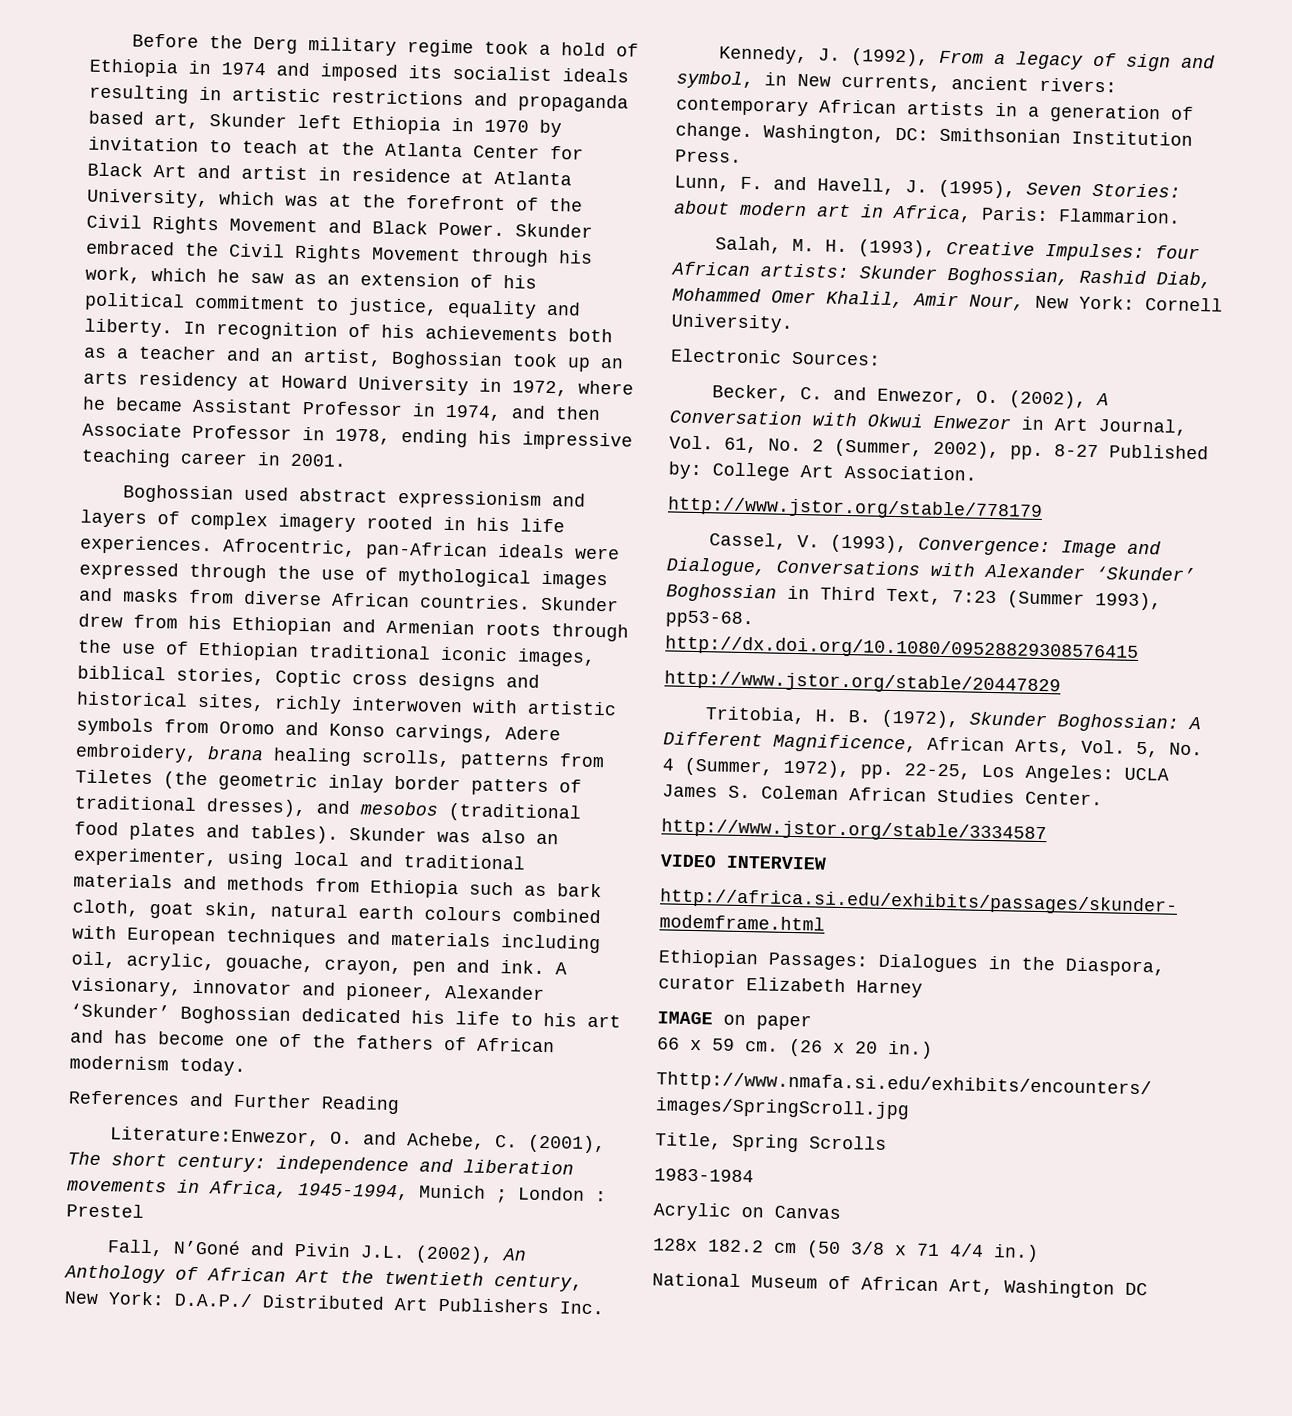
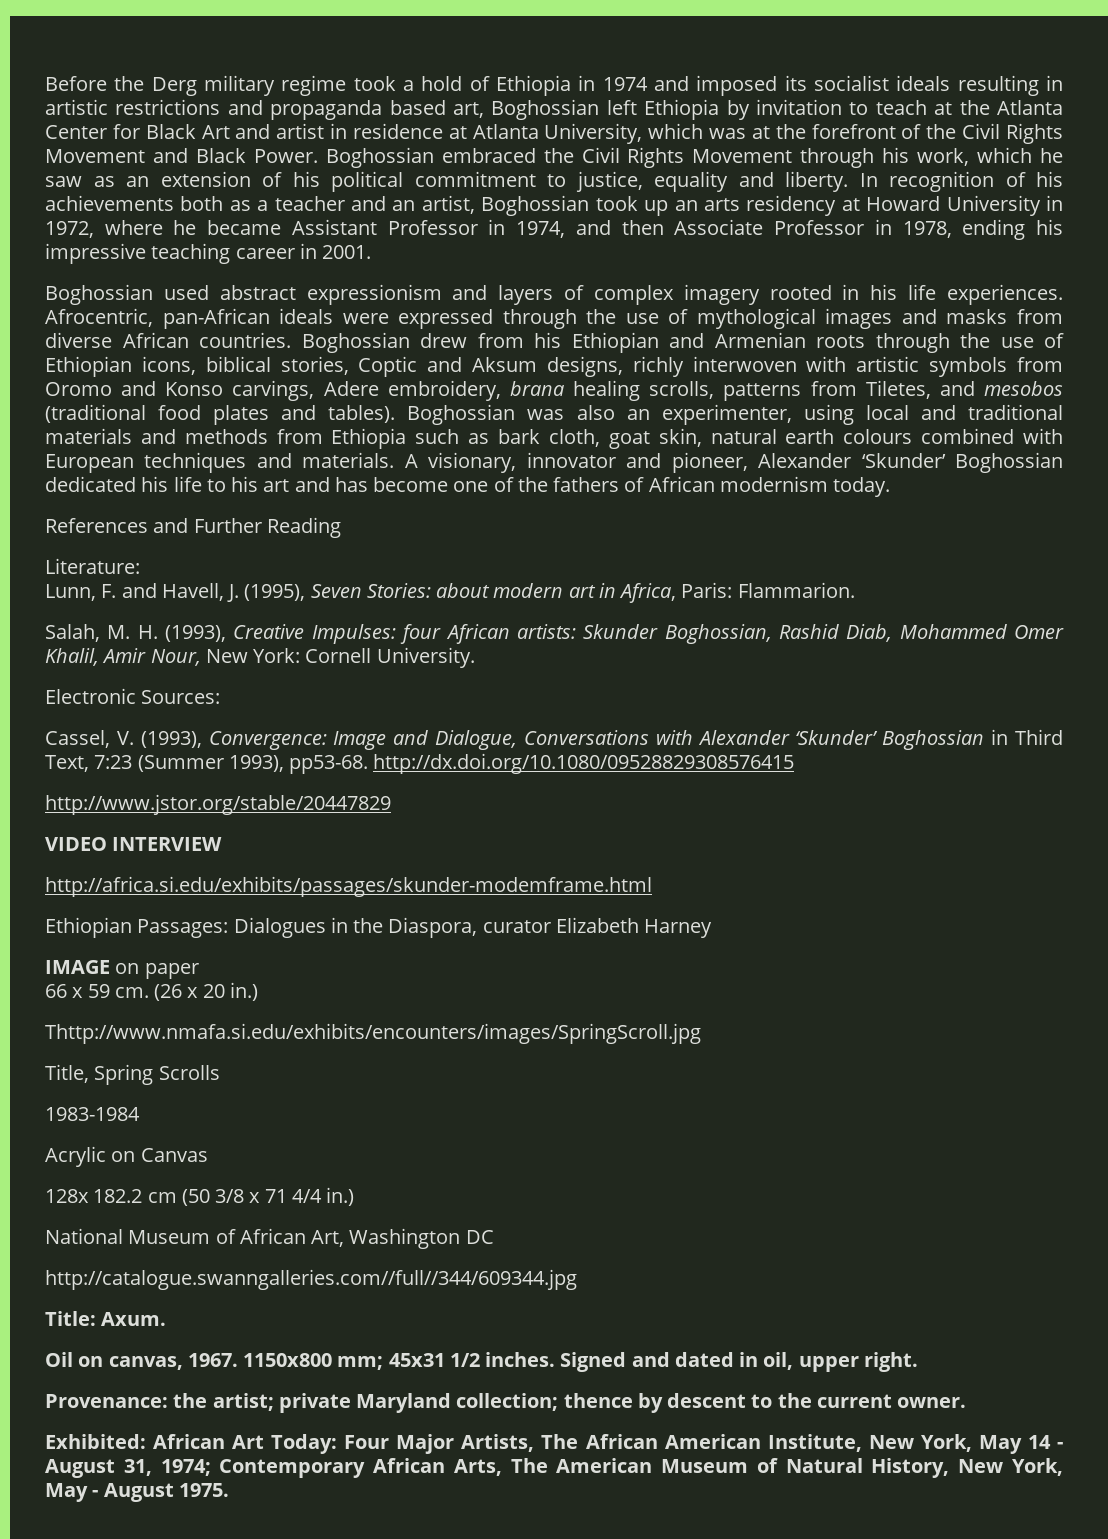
- Before the Derg military regime took a hold of Ethiopia in 1974 and imposed its socialist ideals resulting in artistic restrictions and propaganda based art, Skunder left Ethiopia in 1970 by invitation to teach at the Atlanta Center for Black Art and artist in residence at Atlanta University, which was at the forefront of the Civil Rights Movement and Black Power.
+ Before the Derg military regime took a hold of Ethiopia in 1974 and imposed its socialist ideals resulting in artistic restrictions and propaganda based art, Boghossian left Ethiopia by invitation to teach at the Atlanta Center for Black Art and artist in residence at Atlanta University, which was at the forefront of the Civil Rights Movement and Black Power.
- Skunder embraced the Civil Rights Movement through his work, which he saw as an extension of his political commitment to justice, equality and liberty.
+ Boghossian embraced the Civil Rights Movement through his work, which he saw as an extension of his political commitment to justice, equality and liberty.
- Skunder drew from his Ethiopian and Armenian roots through the use of Ethiopian traditional iconic images, biblical stories, Coptic cross designs and historical sites, richly interwoven with artistic symbols from Oromo and Konso carvings, Adere embroidery, brana healing scrolls, patterns from Tiletes (the geometric inlay border patters of traditional dresses), and mesobos (traditional food plates and tables).
+ Boghossian drew from his Ethiopian and Armenian roots through the use of Ethiopian icons, biblical stories, Coptic and Aksum designs, richly interwoven with artistic symbols from Oromo and Konso carvings, Adere embroidery, brana healing scrolls, patterns from Tiletes, and mesobos (traditional food plates and tables).
- Skunder was also an experimenter, using local and traditional materials and methods from Ethiopia such as bark cloth, goat skin, natural earth colours combined with European techniques and materials including oil, acrylic, gouache, crayon, pen and ink.
+ Boghossian was also an experimenter, using local and traditional materials and methods from Ethiopia such as bark cloth, goat skin, natural earth colours combined with European techniques and materials.
- Literature:Enwezor, O. and Achebe, C. (2001), The short century: independence and liberation movements in Africa, 1945-1994, Munich ; London : Prestel
- Fall, N’Goné and Pivin J.L. (2002), An Anthology of African Art the twentieth century, New York: D.A.P./ Distributed Art Publishers Inc.
- Kennedy, J. (1992), From a legacy of sign and symbol, in New currents, ancient rivers: contemporary African artists in a generation of change. Washington, DC: Smithsonian Institution Press.
+ Literature:
- Becker, C. and Enwezor, O. (2002), A Conversation with Okwui Enwezor in Art Journal, Vol. 61, No. 2 (Summer, 2002), pp. 8-27 Published by: College Art Association.
- http://www.jstor.org/stable/778179
- Tritobia, H. B. (1972), Skunder Boghossian: A Different Magnificence, African Arts, Vol. 5, No. 4 (Summer, 1972), pp. 22-25, Los Angeles: UCLA James S. Coleman African Studies Center.
- http://www.jstor.org/stable/3334587
+ http://catalogue.swanngalleries.com//full//344/609344.jpg
+ Title: Axum.
+ Oil on canvas, 1967. 1150x800 mm; 45x31 1/2 inches. Signed and dated in oil, upper right.
+ Provenance: the artist; private Maryland collection; thence by descent to the current owner.
+ Exhibited: African Art Today: Four Major Artists, The African American Institute, New York, May 14 - August 31, 1974; Contemporary African Arts, The American Museum of Natural History, New York, May - August 1975.

